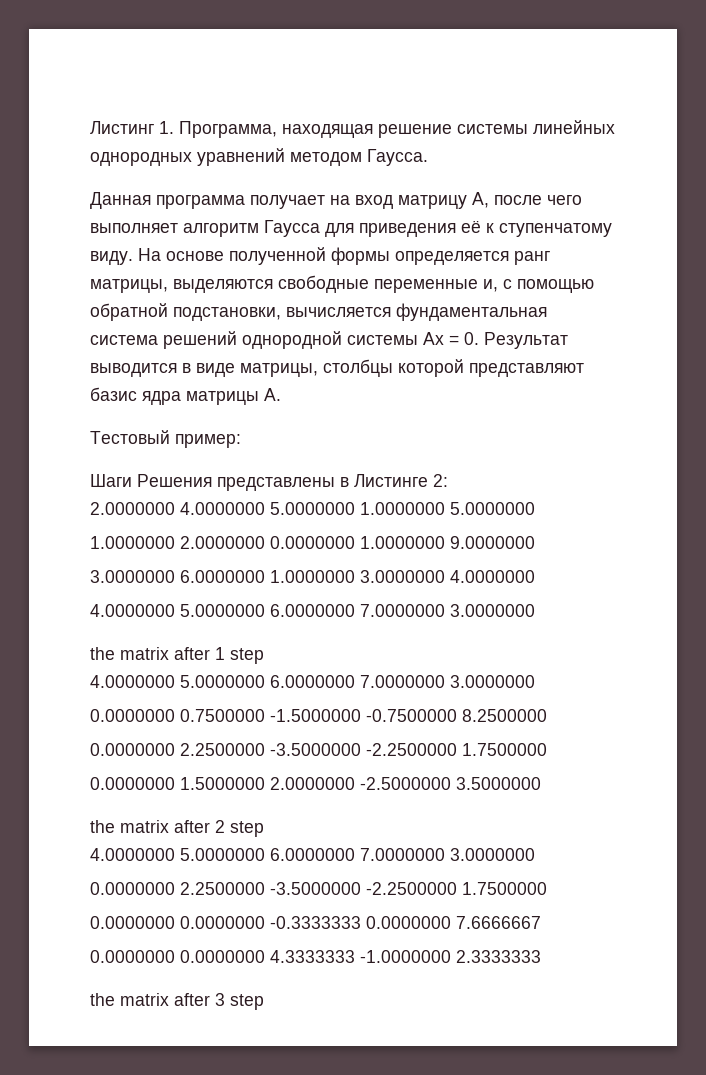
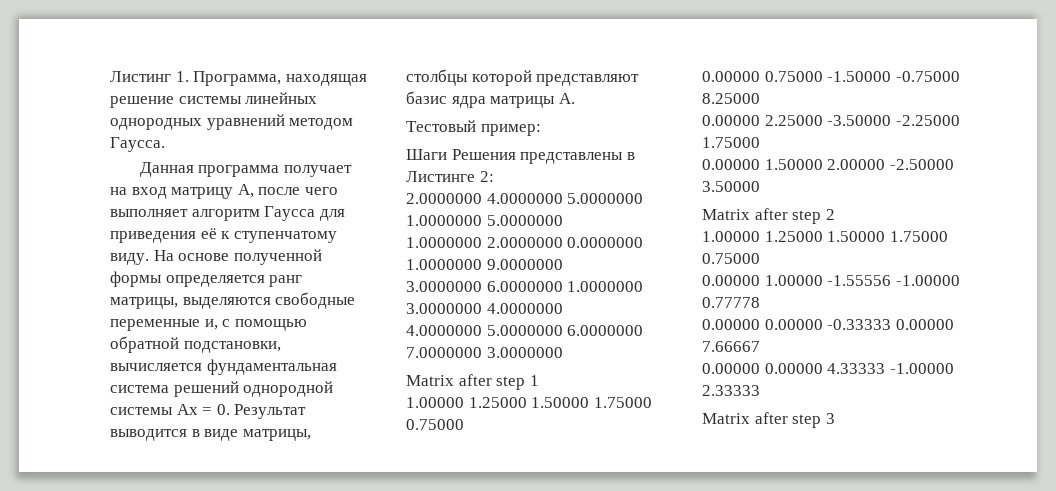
- the matrix after 1 step
- 4.0000000 5.0000000 6.0000000 7.0000000 3.0000000
- 0.0000000 0.7500000 -1.5000000 -0.7500000 8.2500000
- 0.0000000 2.2500000 -3.5000000 -2.2500000 1.7500000
- 0.0000000 1.5000000 2.0000000 -2.5000000 3.5000000
- the matrix after 2 step
- 4.0000000 5.0000000 6.0000000 7.0000000 3.0000000
- 0.0000000 2.2500000 -3.5000000 -2.2500000 1.7500000
- 0.0000000 0.0000000 -0.3333333 0.0000000 7.6666667
- 0.0000000 0.0000000 4.3333333 -1.0000000 2.3333333
- the matrix after 3 step
+ Matrix after step 1
+ 1.00000 1.25000 1.50000 1.75000 0.75000
+ 0.00000 0.75000 -1.50000 -0.75000 8.25000
+ 0.00000 2.25000 -3.50000 -2.25000 1.75000
+ 0.00000 1.50000 2.00000 -2.50000 3.50000
+ Matrix after step 2
+ 1.00000 1.25000 1.50000 1.75000 0.75000
+ 0.00000 1.00000 -1.55556 -1.00000 0.77778
+ 0.00000 0.00000 -0.33333 0.00000 7.66667
+ 0.00000 0.00000 4.33333 -1.00000 2.33333
+ Matrix after step 3

